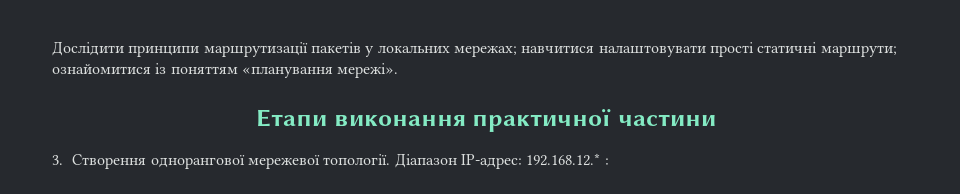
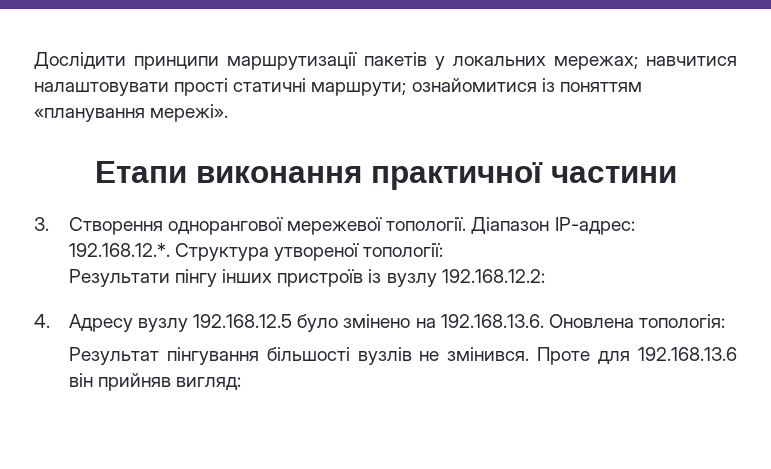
- Діапазон IP-адрес: 192.168.12.* :
+ Діапазон IP-адрес: 192.168.12.*. Структура утвореної топології:
+ Результати пінгу інших пристроїв із вузлу 192.168.12.2:
+ 4. Адресу вузлу 192.168.12.5 було змінено на 192.168.13.6. Оновлена топологія:
+ Результат пінгування більшості вузлів не змінився. Проте для 192.168.13.6 він прийняв вигляд:

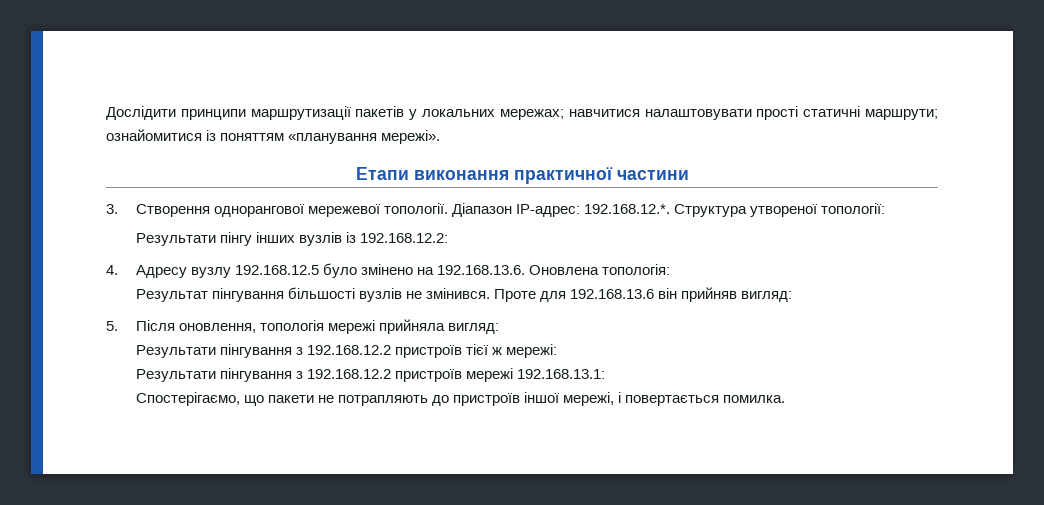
- Результати пінгу інших пристроїв із вузлу 192.168.12.2:
+ Результати пінгу інших вузлів із 192.168.12.2:
+ 5. Після оновлення, топологія мережі прийняла вигляд:
+ Результати пінгування з 192.168.12.2 пристроїв тієї ж мережі:
+ Результати пінгування з 192.168.12.2 пристроїв мережі 192.168.13.1:
+ Спостерігаємо, що пакети не потрапляють до пристроїв іншої мережі, і повертається помилка.

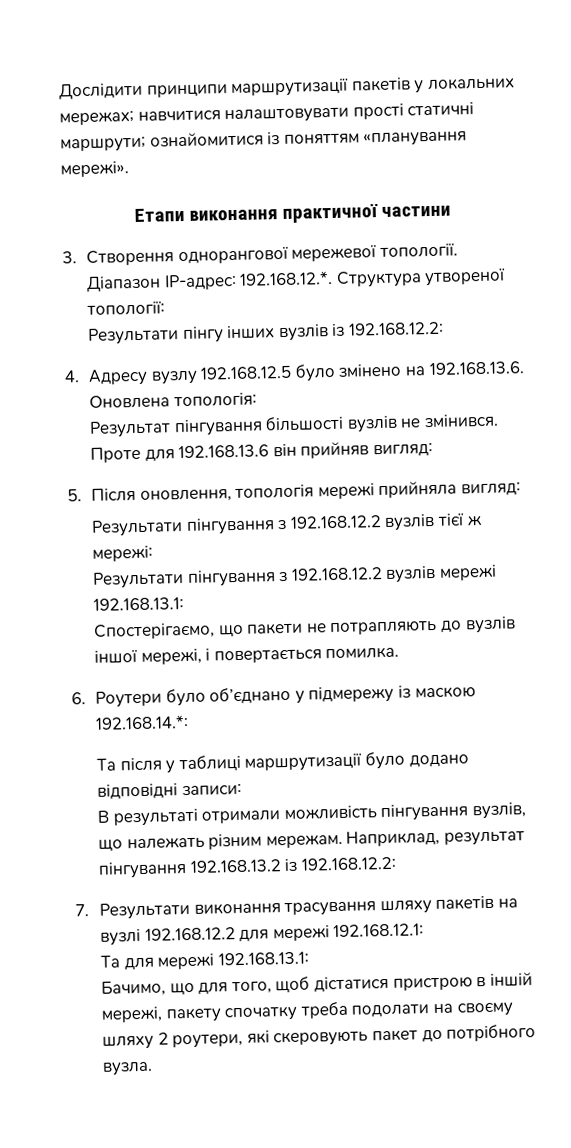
- Результати пінгування з 192.168.12.2 пристроїв тієї ж мережі:
+ Результати пінгування з 192.168.12.2 вузлів тієї ж мережі:
- Результати пінгування з 192.168.12.2 пристроїв мережі 192.168.13.1:
+ Результати пінгування з 192.168.12.2 вузлів мережі 192.168.13.1:
- Спостерігаємо, що пакети не потрапляють до пристроїв іншої мережі, і повертається помилка.
+ Спостерігаємо, що пакети не потрапляють до вузлів іншої мережі, і повертається помилка.
+ 6. Роутери було об’єднано у підмережу із маскою 192.168.14.*:
+ Та після у таблиці маршрутизації було додано відповідні записи:
+ В результаті отримали можливість пінгування вузлів, що належать різним мережам. Наприклад, результат пінгування 192.168.13.2 із 192.168.12.2:
+ 7. Результати виконання трасування шляху пакетів на вузлі 192.168.12.2 для мережі 192.168.12.1:
+ Та для мережі 192.168.13.1:
+ Бачимо, що для того, щоб дістатися пристрою в іншій мережі, пакету спочатку треба подолати на своєму шляху 2 роутери, які скеровують пакет до потрібного вузла.

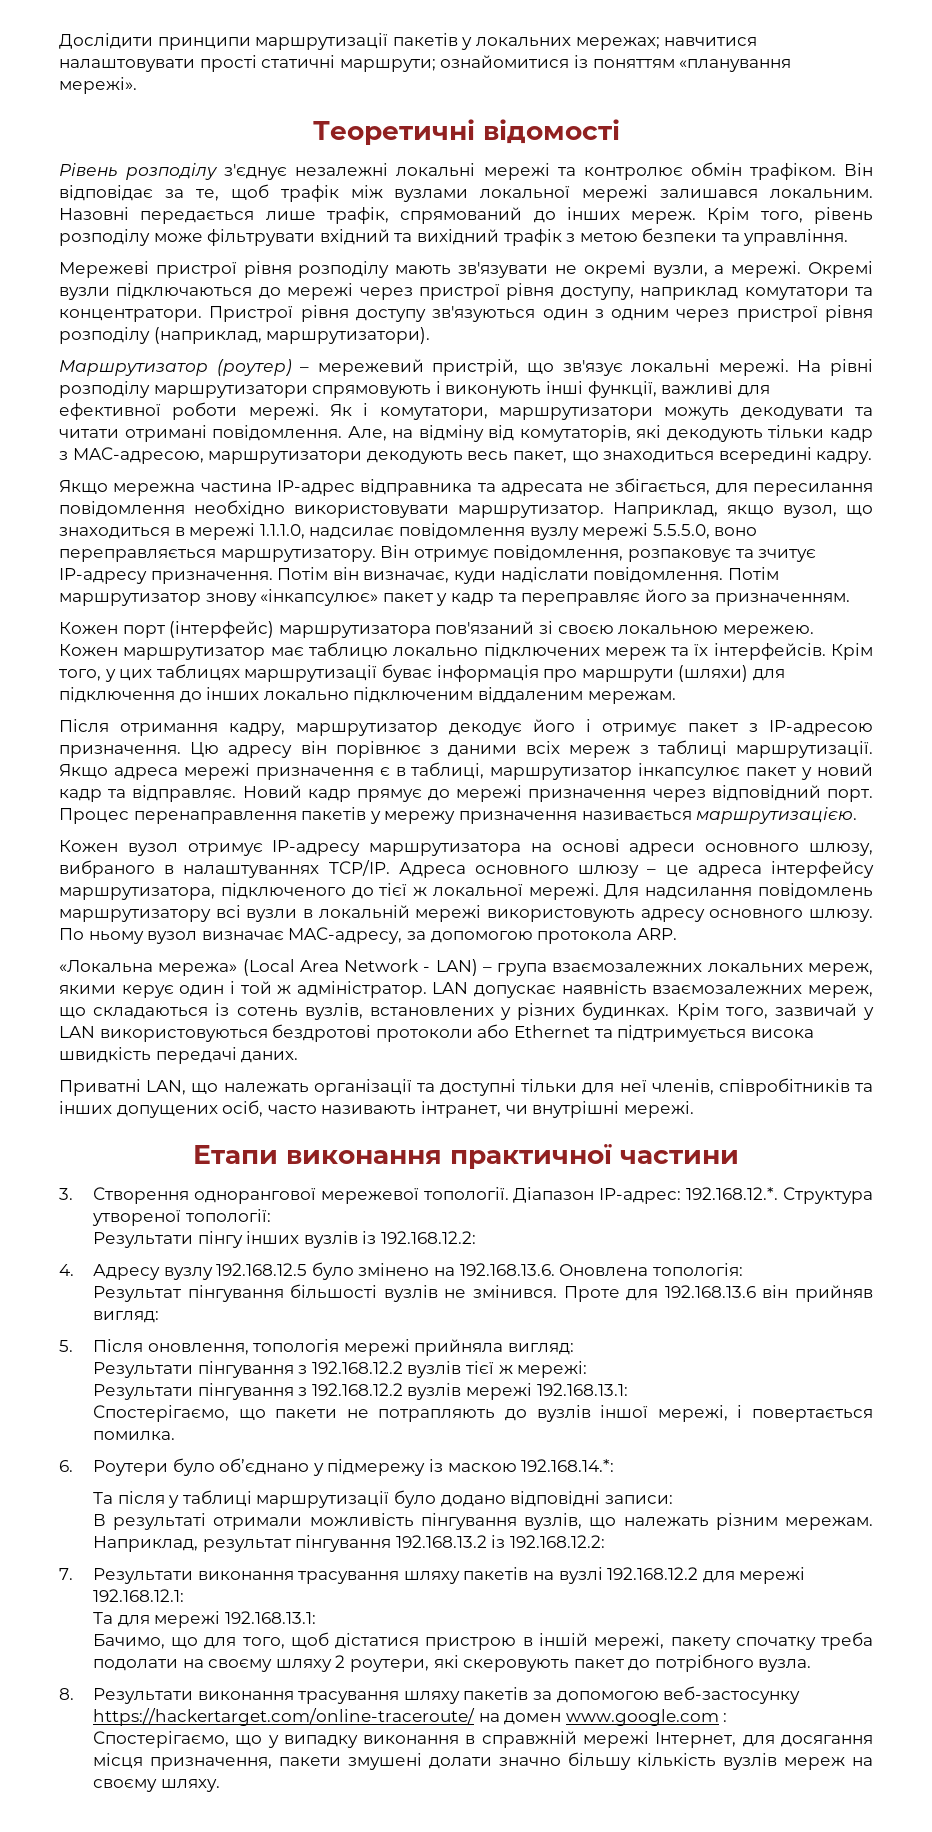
+ Теоретичні відомості
+ Рівень розподілу з'єднує незалежні локальні мережі та контролює обмін трафіком. Він відповідає за те, щоб трафік між вузлами локальної мережі залишався локальним. Назовні передається лише трафік, спрямований до інших мереж. Крім того, рівень розподілу може фільтрувати вхідний та вихідний трафік з метою безпеки та управління.
+ Мережеві пристрої рівня розподілу мають зв'язувати не окремі вузли, а мережі. Окремі вузли підключаються до мережі через пристрої рівня доступу, наприклад комутатори та концентратори. Пристрої рівня доступу зв'язуються один з одним через пристрої рівня розподілу (наприклад, маршрутизатори).
+ Маршрутизатор (роутер) – мережевий пристрій, що зв'язує локальні мережі. На рівні розподілу маршрутизатори спрямовують і виконують інші функції, важливі для ефективної роботи мережі. Як і комутатори, маршрутизатори можуть декодувати та читати отримані повідомлення. Але, на відміну від комутаторів, які декодують тільки кадр з MAC-адресою, маршрутизатори декодують весь пакет, що знаходиться всередині кадру.
+ Якщо мережна частина IP-адрес відправника та адресата не збігається, для пересилання повідомлення необхідно використовувати маршрутизатор. Наприклад, якщо вузол, що знаходиться в мережі 1.1.1.0, надсилає повідомлення вузлу мережі 5.5.5.0, воно переправляється маршрутизатору. Він отримує повідомлення, розпаковує та зчитує IP-адресу призначення. Потім він визначає, куди надіслати повідомлення. Потім маршрутизатор знову «інкапсулює» пакет у кадр та переправляє його за призначенням.
+ Кожен порт (інтерфейс) маршрутизатора пов'язаний зі своєю локальною мережею. Кожен маршрутизатор має таблицю локально підключених мереж та їх інтерфейсів. Крім того, у цих таблицях маршрутизації буває інформація про маршрути (шляхи) для підключення до інших локально підключеним віддаленим мережам.
+ Після отримання кадру, маршрутизатор декодує його і отримує пакет з IP-адресою призначення. Цю адресу він порівнює з даними всіх мереж з таблиці маршрутизації. Якщо адреса мережі призначення є в таблиці, маршрутизатор інкапсулює пакет у новий кадр та відправляє. Новий кадр прямує до мережі призначення через відповідний порт. Процес перенаправлення пакетів у мережу призначення називається маршрутизацією.
+ Кожен вузол отримує IP-адресу маршрутизатора на основі адреси основного шлюзу, вибраного в налаштуваннях TCP/IP. Адреса основного шлюзу – це адреса інтерфейсу маршрутизатора, підключеного до тієї ж локальної мережі. Для надсилання повідомлень маршрутизатору всі вузли в локальній мережі використовують адресу основного шлюзу. По ньому вузол визначає MAC-адресу, за допомогою протокола ARP.
+ «Локальна мережа» (Local Area Network - LAN) – група взаємозалежних локальних мереж, якими керує один і той ж адміністратор. LAN допускає наявність взаємозалежних мереж, що складаються із сотень вузлів, встановлених у різних будинках. Крім того, зазвичай у LAN використовуються бездротові протоколи або Ethernet та підтримується висока швидкість передачі даних.
+ Приватні LAN, що належать організації та доступні тільки для неї членів, співробітників та інших допущених осіб, часто називають інтранет, чи внутрішні мережі.
+ 8. Результати виконання трасування шляху пакетів за допомогою веб-застосунку https://hackertarget.com/online-traceroute/ на домен www.google.com :
+ Спостерігаємо, що у випадку виконання в справжній мережі Інтернет, для досягання місця призначення, пакети змушені долати значно більшу кількість вузлів мереж на своєму шляху.

